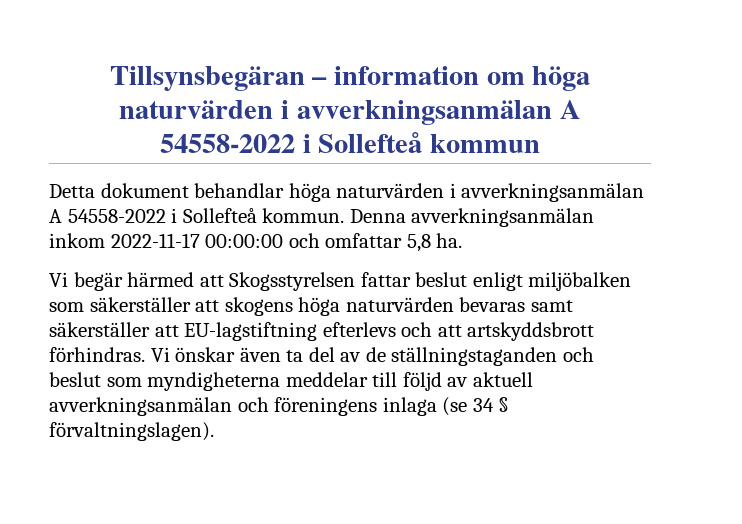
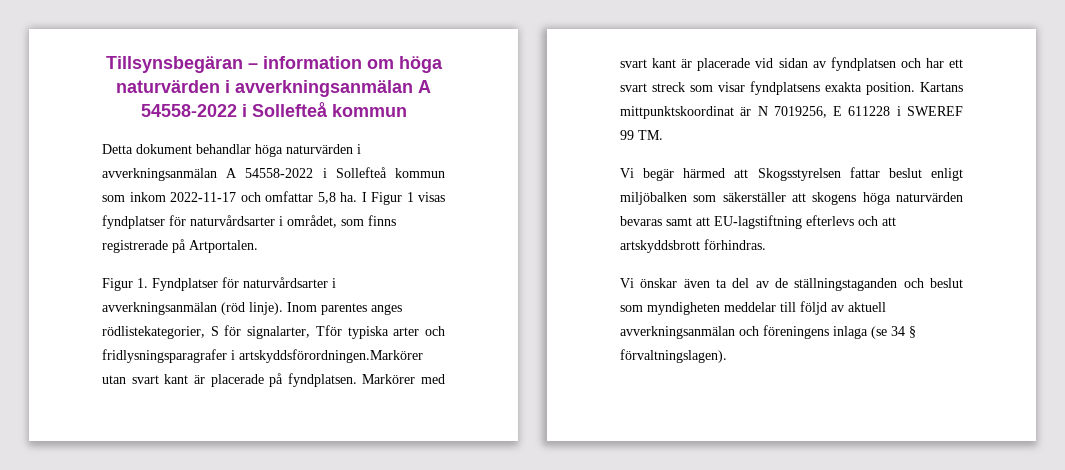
- Detta dokument behandlar höga naturvärden i avverkningsanmälan A 54558-2022 i Sollefteå kommun. Denna avverkningsanmälan inkom 2022-11-17 00:00:00 och omfattar 5,8 ha.
+ Detta dokument behandlar höga naturvärden i avverkningsanmälan A 54558-2022 i Sollefteå kommun som inkom 2022-11-17 och omfattar 5,8 ha. I Figur 1 visas fyndplatser för naturvårdsarter i området, som finns registrerade på Artportalen.
+ Figur 1. Fyndplatser för naturvårdsarter i avverkningsanmälan (röd linje). Inom parentes anges rödlistekategorier, S för signalarter, Tför typiska arter och fridlysningsparagrafer i artskyddsförordningen.Markörer utan svart kant är placerade på fyndplatsen. Markörer med svart kant är placerade vid sidan av fyndplatsen och har ett svart streck som visar fyndplatsens exakta position. Kartans mittpunktskoordinat är N 7019256, E 611228 i SWEREF 99 TM.
- Vi begär härmed att Skogsstyrelsen fattar beslut enligt miljöbalken som säkerställer att skogens höga naturvärden bevaras samt säkerställer att EU-lagstiftning efterlevs och att artskyddsbrott förhindras. Vi önskar även ta del av de ställningstaganden och beslut som myndigheterna meddelar till följd av aktuell avverkningsanmälan och föreningens inlaga (se 34 § förvaltningslagen).
+ Vi begär härmed att Skogsstyrelsen fattar beslut enligt miljöbalken som säkerställer att skogens höga naturvärden bevaras samt att EU-lagstiftning efterlevs och att artskyddsbrott förhindras.
+ Vi önskar även ta del av de ställningstaganden och beslut som myndigheten meddelar till följd av aktuell avverkningsanmälan och föreningens inlaga (se 34 § förvaltningslagen).

